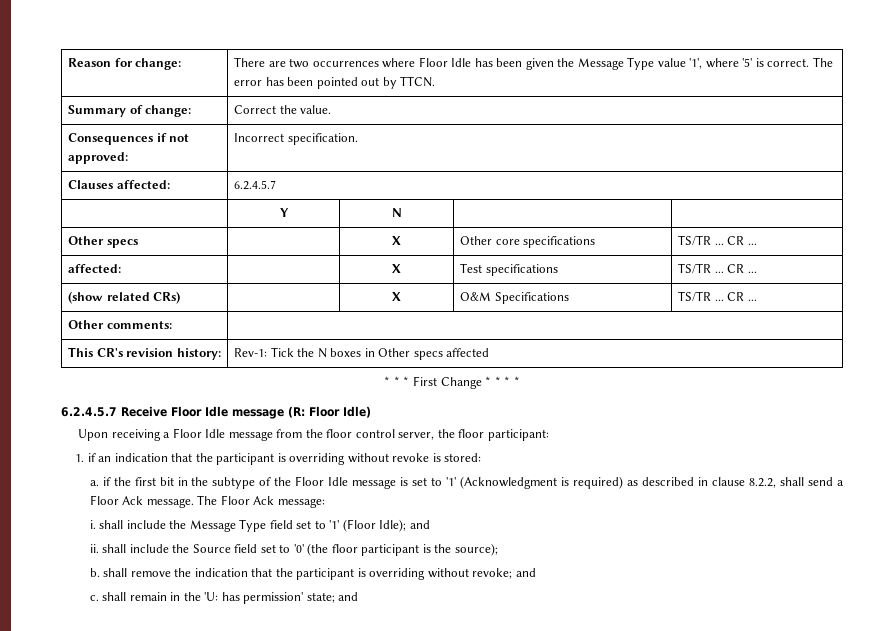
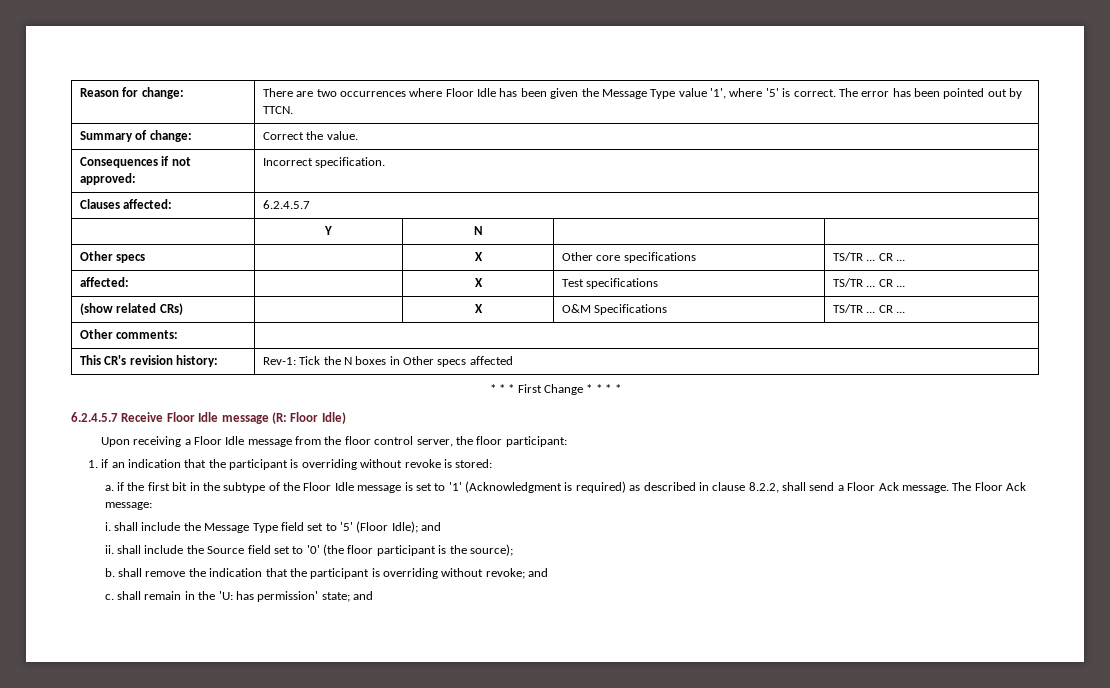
- i. shall include the Message Type field set to '1' (Floor Idle); and
+ i. shall include the Message Type field set to '5' (Floor Idle); and

